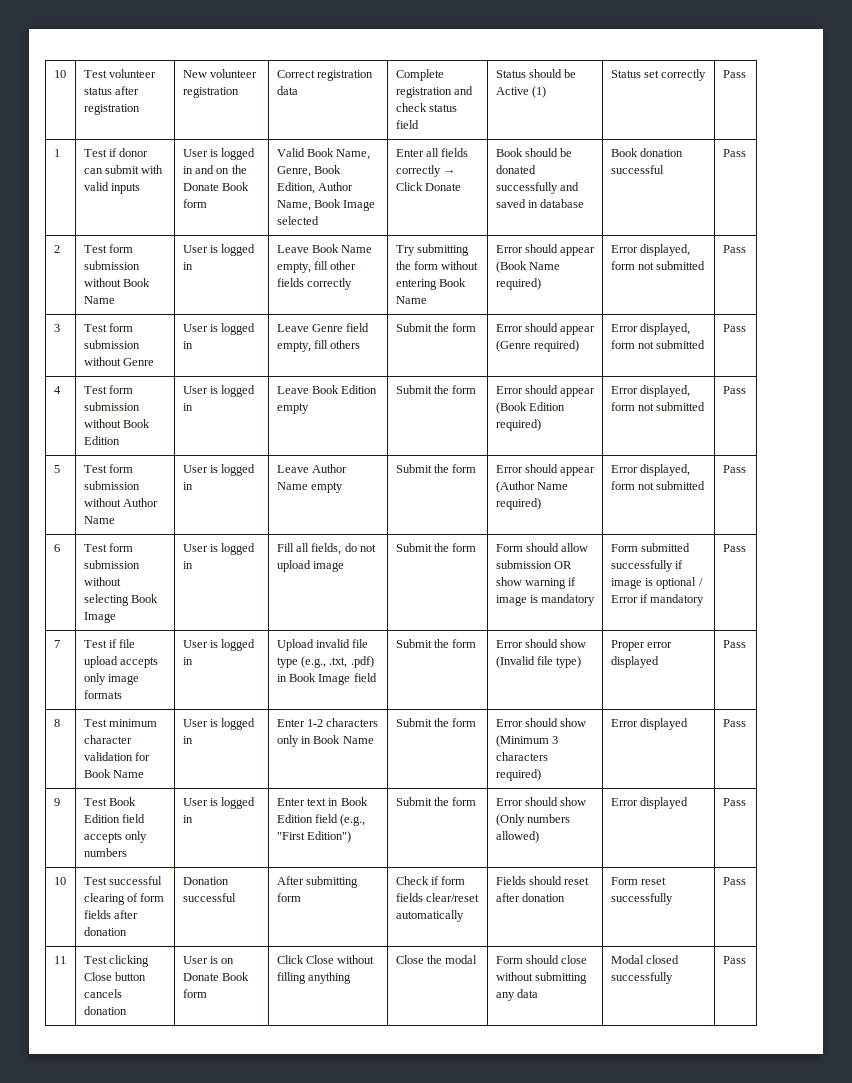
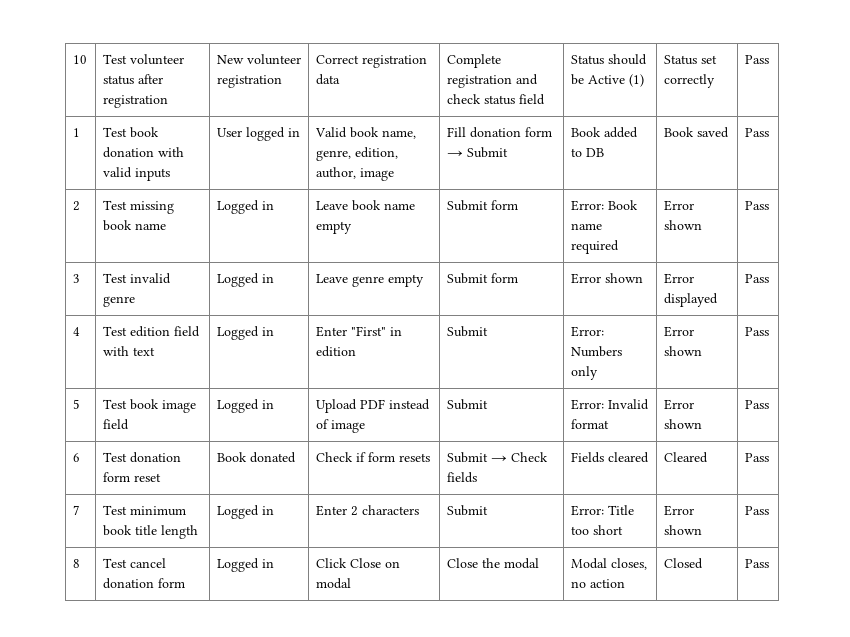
- Test if donor can submit with valid inputs
+ Test book donation with valid inputs
- User is logged in and on the Donate Book form | Valid Book Name, Genre, Book Edition, Author Name, Book Image selected | Enter all fields correctly → Click Donate | Book should be donated successfully and saved in database | Book donation successful
+ User logged in | Valid book name, genre, edition, author, image | Fill donation form → Submit | Book added to DB | Book saved
- 2 | Test form submission without Book Name | User is logged in | Leave Book Name empty, fill other fields correctly | Try submitting the form without entering Book Name | Error should appear (Book Name required) | Error displayed, form not submitted | Pass
- 3 | Test form submission without Genre | User is logged in | Leave Genre field empty, fill others | Submit the form | Error should appear (Genre required) | Error displayed, form not submitted | Pass
- 4 | Test form submission without Book Edition | User is logged in | Leave Book Edition empty | Submit the form | Error should appear (Book Edition required) | Error displayed, form not submitted | Pass
- 5 | Test form submission without Author Name | User is logged in | Leave Author Name empty | Submit the form | Error should appear (Author Name required) | Error displayed, form not submitted | Pass
- 6 | Test form submission without selecting Book Image | User is logged in | Fill all fields, do not upload image | Submit the form | Form should allow submission OR show warning if image is mandatory | Form submitted successfully if image is optional / Error if mandatory | Pass
- 7 | Test if file upload accepts only image formats | User is logged in | Upload invalid file type (e.g., .txt, .pdf) in Book Image field | Submit the form | Error should show (Invalid file type) | Proper error displayed | Pass
- 8 | Test minimum character validation for Book Name | User is logged in | Enter 1-2 characters only in Book Name | Submit the form | Error should show (Minimum 3 characters required) | Error displayed | Pass
- 9 | Test Book Edition field accepts only numbers | User is logged in | Enter text in Book Edition field (e.g., "First Edition") | Submit the form | Error should show (Only numbers allowed) | Error displayed | Pass
- 10 | Test successful clearing of form fields after donation | Donation successful | After submitting form | Check if form fields clear/reset automatically | Fields should reset after donation | Form reset successfully | Pass
- 11 | Test clicking Close button cancels donation | User is on Donate Book form | Click Close without filling anything | Close the modal | Form should close without submitting any data | Modal closed successfully | Pass
+ 2 | Test missing book name | Logged in | Leave book name empty | Submit form | Error: Book name required | Error shown | Pass
+ 3 | Test invalid genre | Logged in | Leave genre empty | Submit form | Error shown | Error displayed | Pass
+ 4 | Test edition field with text | Logged in | Enter "First" in edition | Submit | Error: Numbers only | Error shown | Pass
+ 5 | Test book image field | Logged in | Upload PDF instead of image | Submit | Error: Invalid format | Error shown | Pass
+ 6 | Test donation form reset | Book donated | Check if form resets | Submit → Check fields | Fields cleared | Cleared | Pass
+ 7 | Test minimum book title length | Logged in | Enter 2 characters | Submit | Error: Title too short | Error shown | Pass
+ 8 | Test cancel donation form | Logged in | Click Close on modal | Close the modal | Modal closes, no action | Closed | Pass

